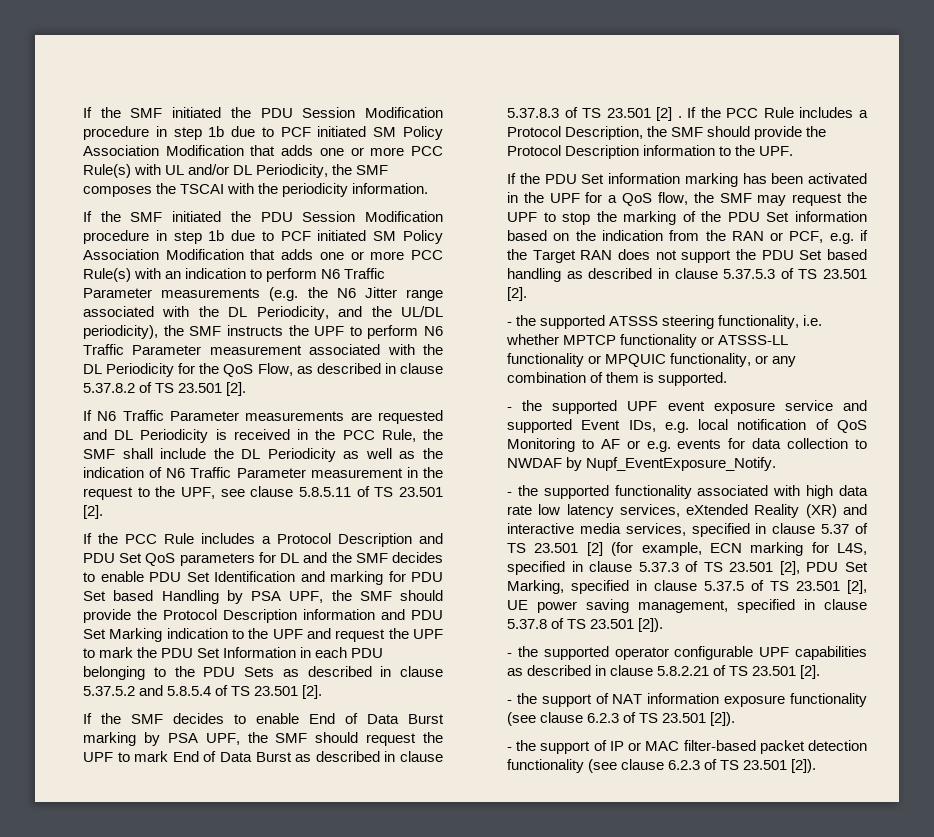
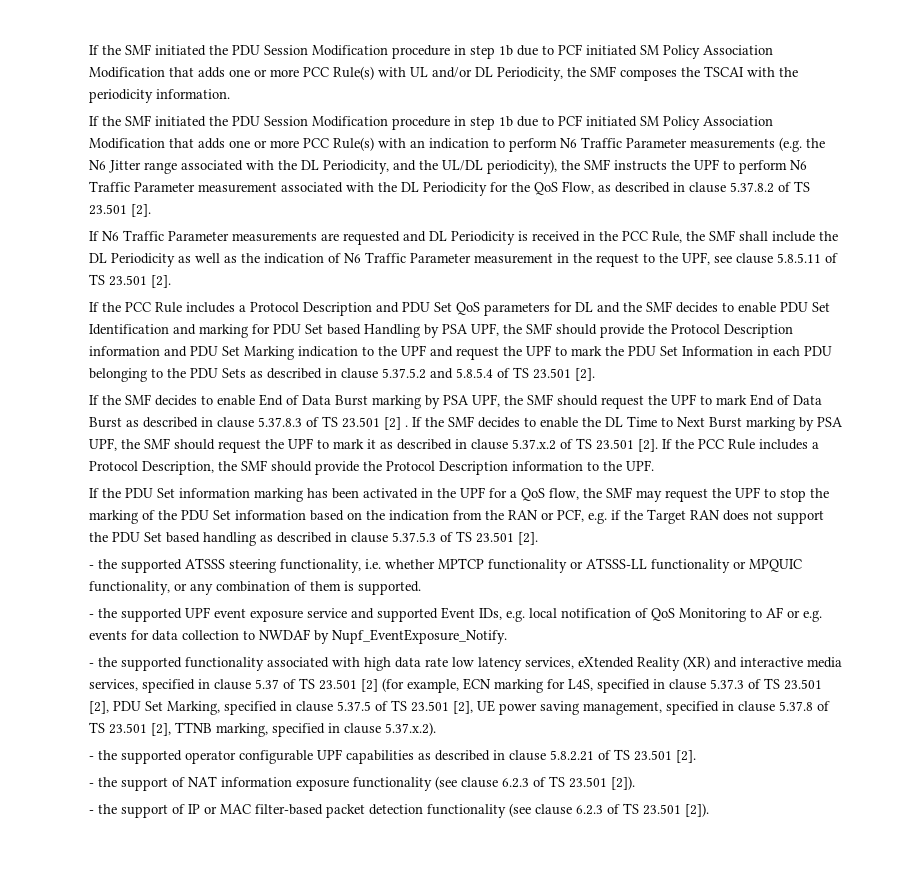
- If the PCC Rule includes a Protocol Description, the SMF should provide the Protocol Description information to the UPF.
+ If the SMF decides to enable the DL Time to Next Burst marking by PSA UPF, the SMF should request the UPF to mark it as described in clause 5.37.x.2 of TS 23.501 [2]. If the PCC Rule includes a Protocol Description, the SMF should provide the Protocol Description information to the UPF.
- - the supported functionality associated with high data rate low latency services, eXtended Reality (XR) and interactive media services, specified in clause 5.37 of TS 23.501 [2] (for example, ECN marking for L4S, specified in clause 5.37.3 of TS 23.501 [2], PDU Set Marking, specified in clause 5.37.5 of TS 23.501 [2], UE power saving management, specified in clause 5.37.8 of TS 23.501 [2]).
+ - the supported functionality associated with high data rate low latency services, eXtended Reality (XR) and interactive media services, specified in clause 5.37 of TS 23.501 [2] (for example, ECN marking for L4S, specified in clause 5.37.3 of TS 23.501 [2], PDU Set Marking, specified in clause 5.37.5 of TS 23.501 [2], UE power saving management, specified in clause 5.37.8 of TS 23.501 [2], TTNB marking, specified in clause 5.37.x.2).

